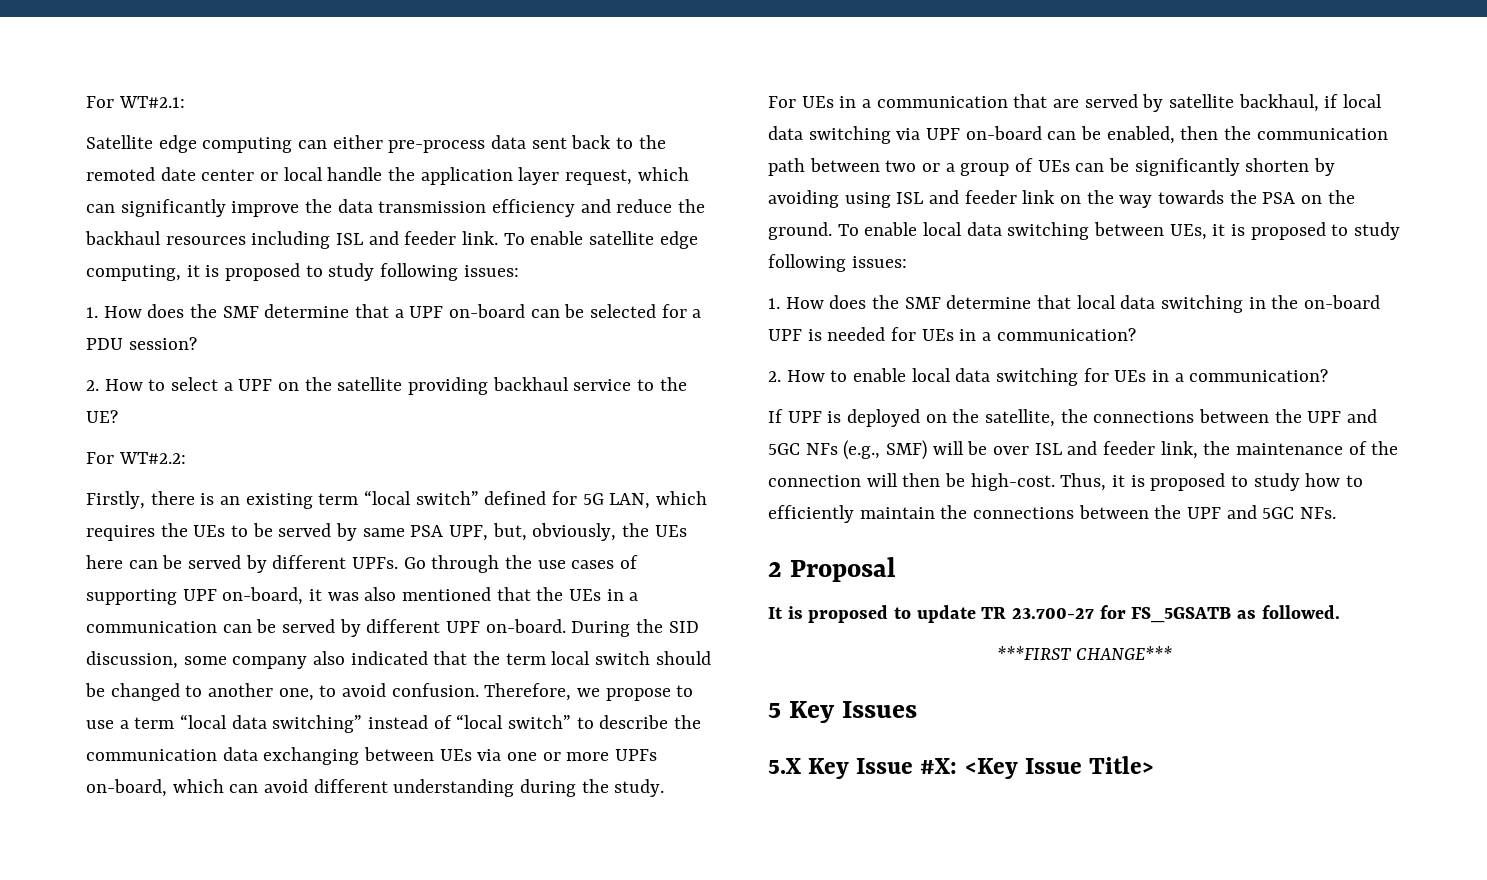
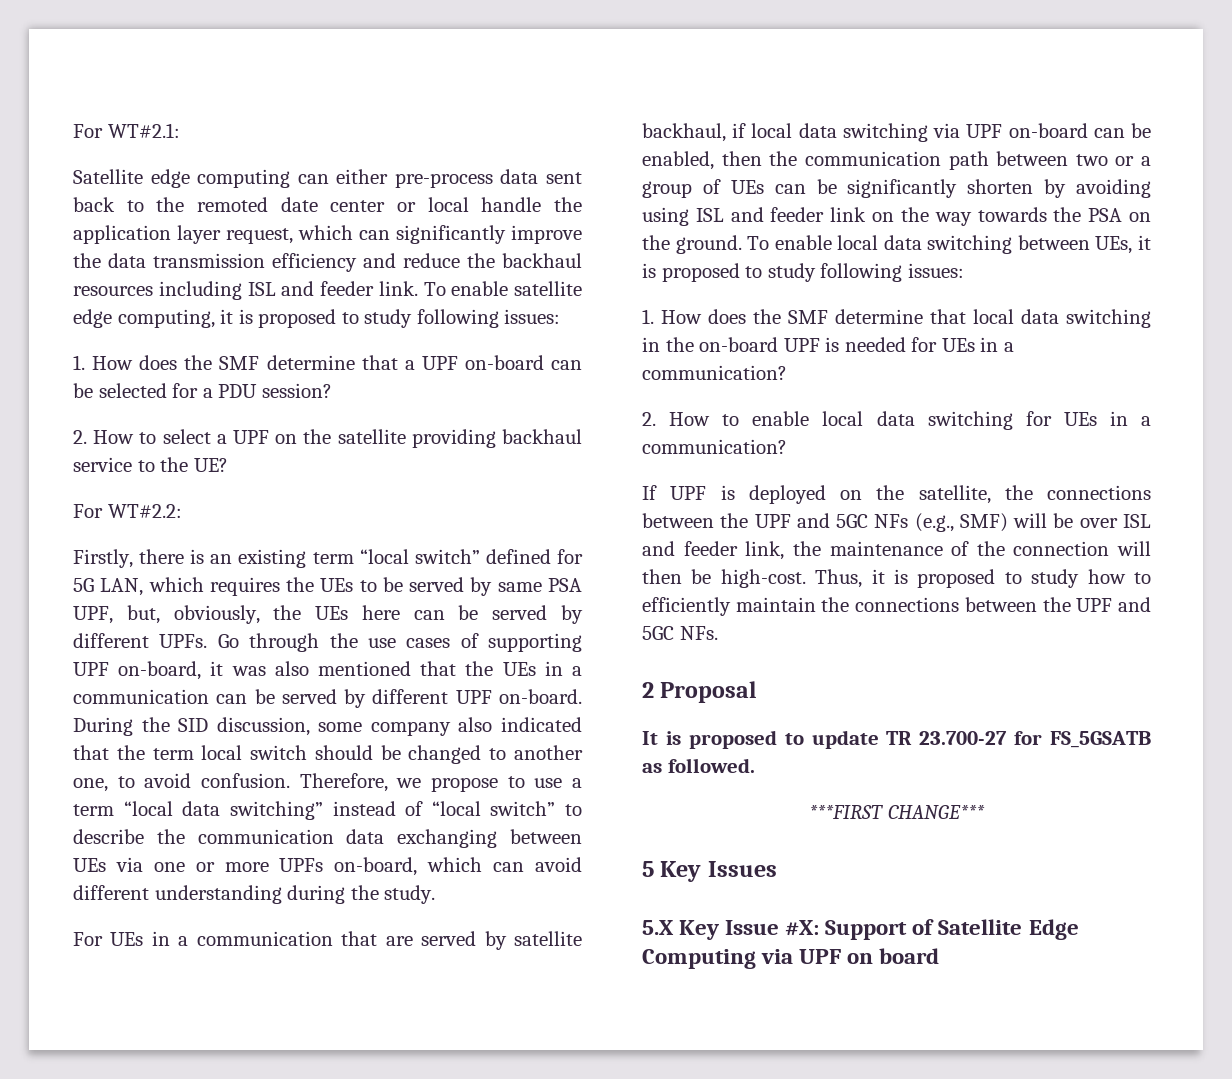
- 5.X Key Issue #X: <Key Issue Title>
+ 5.X Key Issue #X: Support of Satellite Edge Computing via UPF on board

